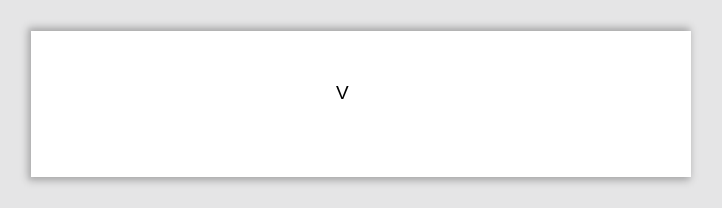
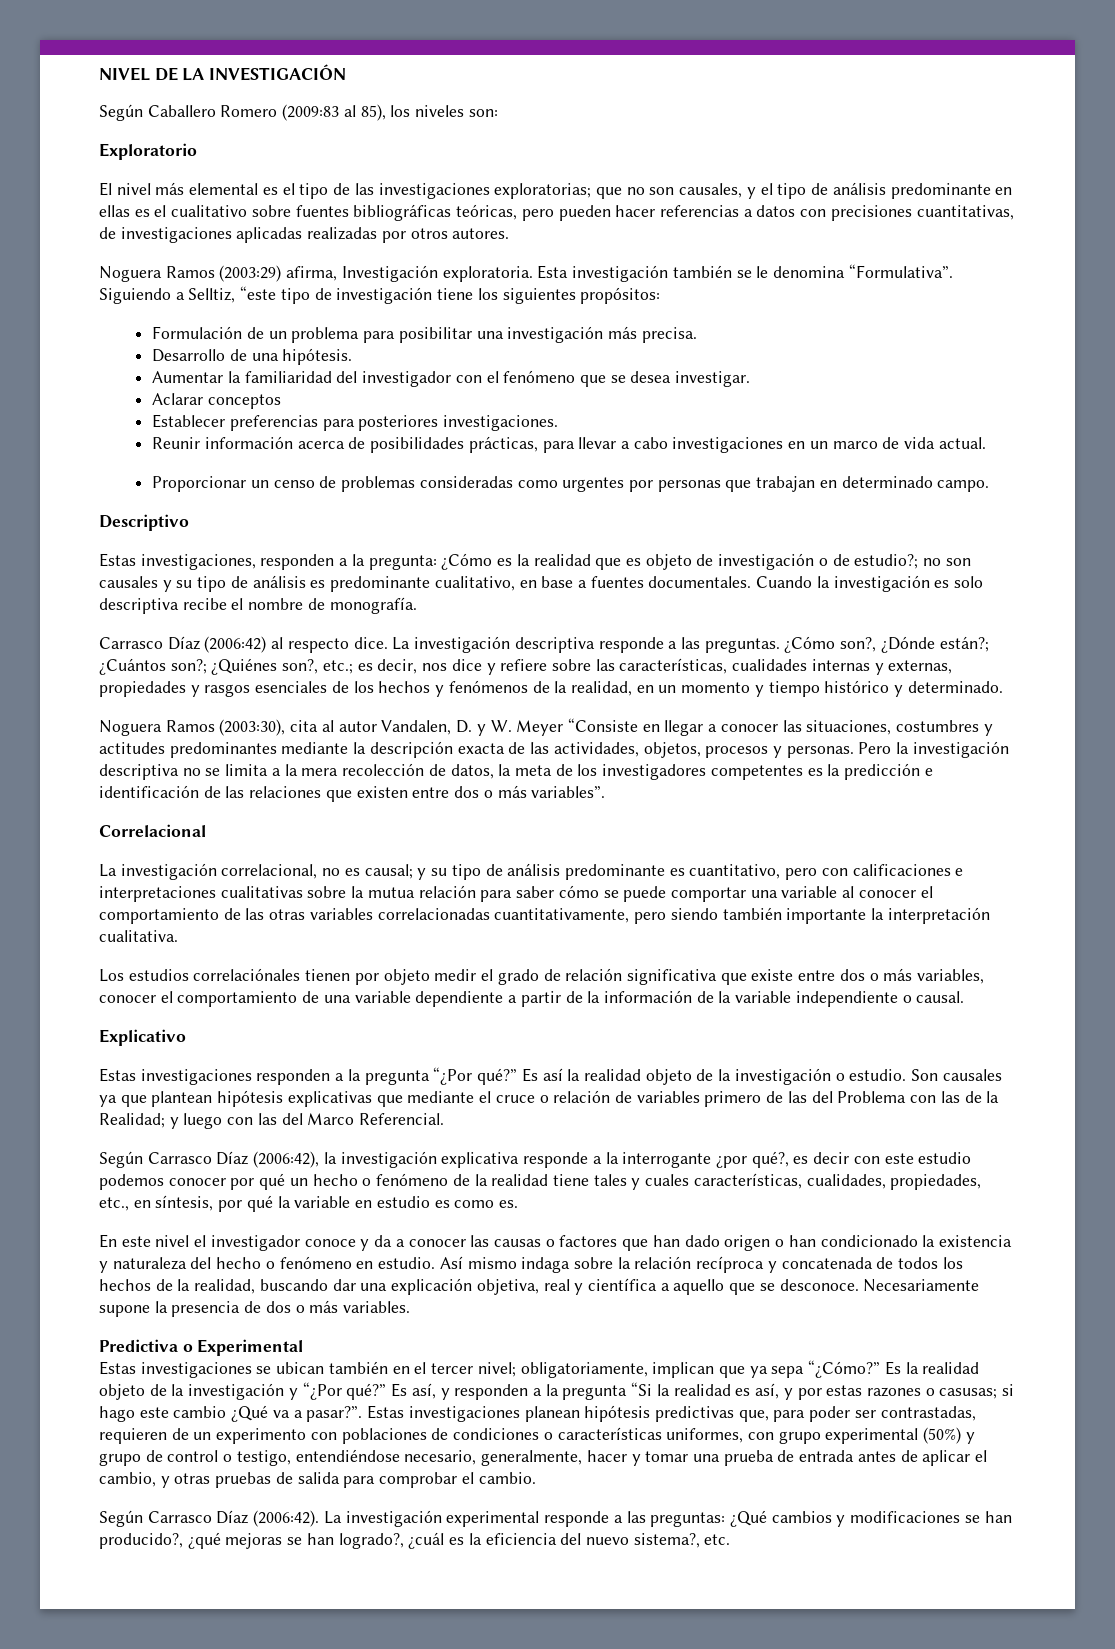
- V
+ NIVEL DE LA INVESTIGACIÓN
+ Según Caballero Romero (2009:83 al 85), los niveles son:
+ Exploratorio
+ El nivel más elemental es el tipo de las investigaciones exploratorias; que no son causales, y el tipo de análisis predominante en ellas es el cualitativo sobre fuentes bibliográficas teóricas, pero pueden hacer referencias a datos con precisiones cuantitativas, de investigaciones aplicadas realizadas por otros autores.
+ Noguera Ramos (2003:29) afirma, Investigación exploratoria. Esta investigación también se le denomina “Formulativa”. Siguiendo a Selltiz, “este tipo de investigación tiene los siguientes propósitos:
+ Formulación de un problema para posibilitar una investigación más precisa.
+ Desarrollo de una hipótesis.
+ Aumentar la familiaridad del investigador con el fenómeno que se desea investigar.
+ Aclarar conceptos
+ Establecer preferencias para posteriores investigaciones.
+ Reunir información acerca de posibilidades prácticas, para llevar a cabo investigaciones en un marco de vida actual.
+ Proporcionar un censo de problemas consideradas como urgentes por personas que trabajan en determinado campo.
+ Descriptivo
+ Estas investigaciones, responden a la pregunta: ¿Cómo es la realidad que es objeto de investigación o de estudio?; no son causales y su tipo de análisis es predominante cualitativo, en base a fuentes documentales. Cuando la investigación es solo descriptiva recibe el nombre de monografía.
+ Carrasco Díaz (2006:42) al respecto dice. La investigación descriptiva responde a las preguntas. ¿Cómo son?, ¿Dónde están?; ¿Cuántos son?; ¿Quiénes son?, etc.; es decir, nos dice y refiere sobre las características, cualidades internas y externas, propiedades y rasgos esenciales de los hechos y fenómenos de la realidad, en un momento y tiempo histórico y determinado.
+ Noguera Ramos (2003:30), cita al autor Vandalen, D. y W. Meyer “Consiste en llegar a conocer las situaciones, costumbres y actitudes predominantes mediante la descripción exacta de las actividades, objetos, procesos y personas. Pero la investigación descriptiva no se limita a la mera recolección de datos, la meta de los investigadores competentes es la predicción e identificación de las relaciones que existen entre dos o más variables”.
+ Correlacional
+ La investigación correlacional, no es causal; y su tipo de análisis predominante es cuantitativo, pero con calificaciones e interpretaciones cualitativas sobre la mutua relación para saber cómo se puede comportar una variable al conocer el comportamiento de las otras variables correlacionadas cuantitativamente, pero siendo también importante la interpretación cualitativa.
+ Los estudios correlaciónales tienen por objeto medir el grado de relación significativa que existe entre dos o más variables, conocer el comportamiento de una variable dependiente a partir de la información de la variable independiente o causal.
+ Explicativo
+ Estas investigaciones responden a la pregunta “¿Por qué?” Es así la realidad objeto de la investigación o estudio. Son causales ya que plantean hipótesis explicativas que mediante el cruce o relación de variables primero de las del Problema con las de la Realidad; y luego con las del Marco Referencial.
+ Según Carrasco Díaz (2006:42), la investigación explicativa responde a la interrogante ¿por qué?, es decir con este estudio podemos conocer por qué un hecho o fenómeno de la realidad tiene tales y cuales características, cualidades, propiedades, etc., en síntesis, por qué la variable en estudio es como es.
+ En este nivel el investigador conoce y da a conocer las causas o factores que han dado origen o han condicionado la existencia y naturaleza del hecho o fenómeno en estudio. Así mismo indaga sobre la relación recíproca y concatenada de todos los hechos de la realidad, buscando dar una explicación objetiva, real y científica a aquello que se desconoce. Necesariamente supone la presencia de dos o más variables.
+ Predictiva o Experimental
+ Estas investigaciones se ubican también en el tercer nivel; obligatoriamente, implican que ya sepa “¿Cómo?” Es la realidad objeto de la investigación y “¿Por qué?” Es así, y responden a la pregunta “Si la realidad es así, y por estas razones o casusas; si hago este cambio ¿Qué va a pasar?”. Estas investigaciones planean hipótesis predictivas que, para poder ser contrastadas, requieren de un experimento con poblaciones de condiciones o características uniformes, con grupo experimental (50%) y grupo de control o testigo, entendiéndose necesario, generalmente, hacer y tomar una prueba de entrada antes de aplicar el cambio, y otras pruebas de salida para comprobar el cambio.
+ Según Carrasco Díaz (2006:42). La investigación experimental responde a las preguntas: ¿Qué cambios y modificaciones se han producido?, ¿qué mejoras se han logrado?, ¿cuál es la eficiencia del nuevo sistema?, etc.

